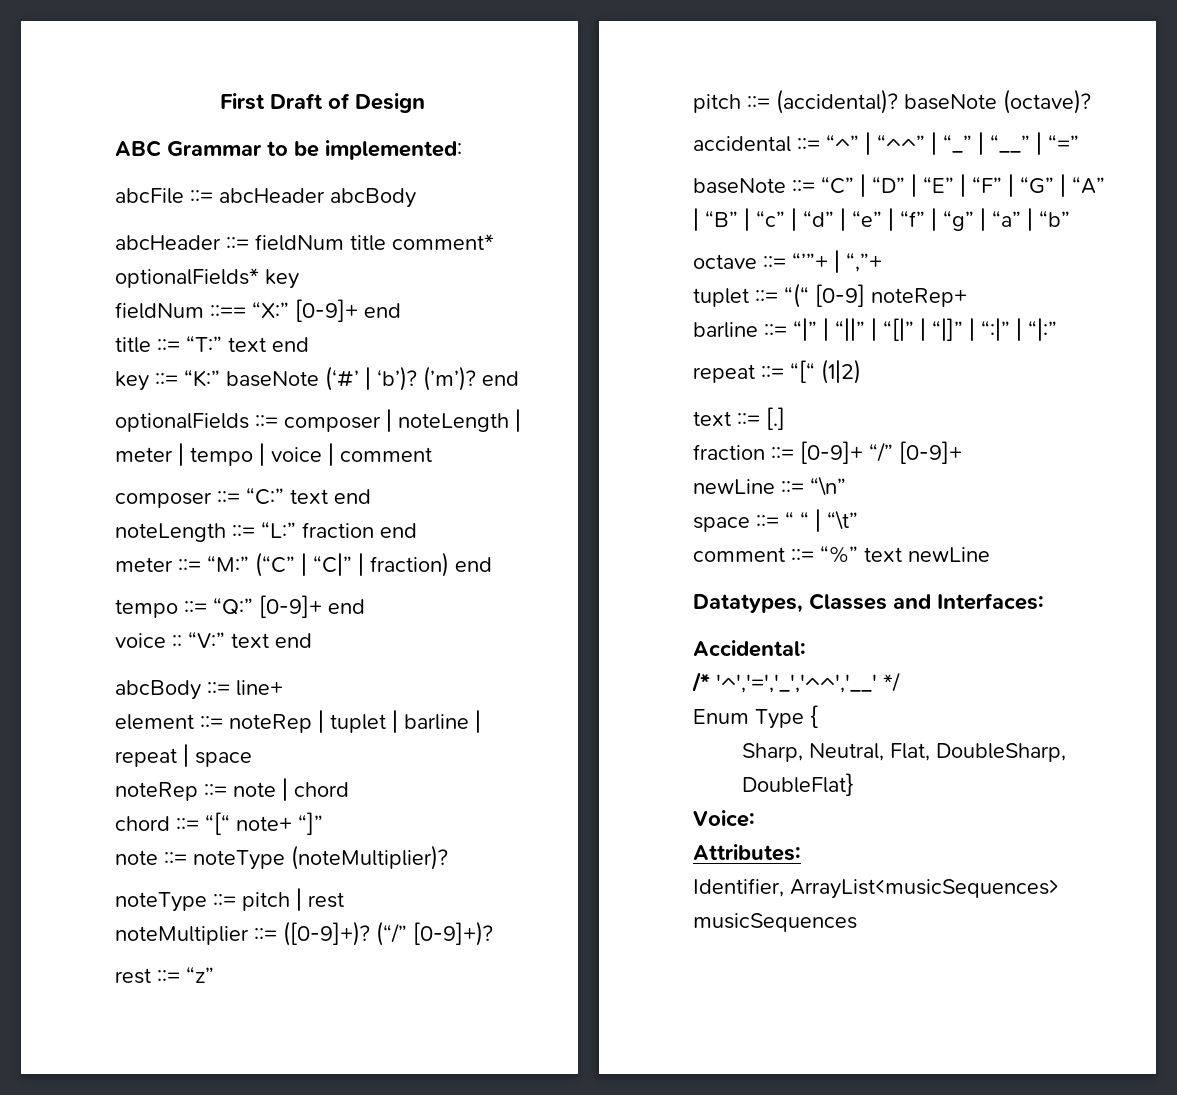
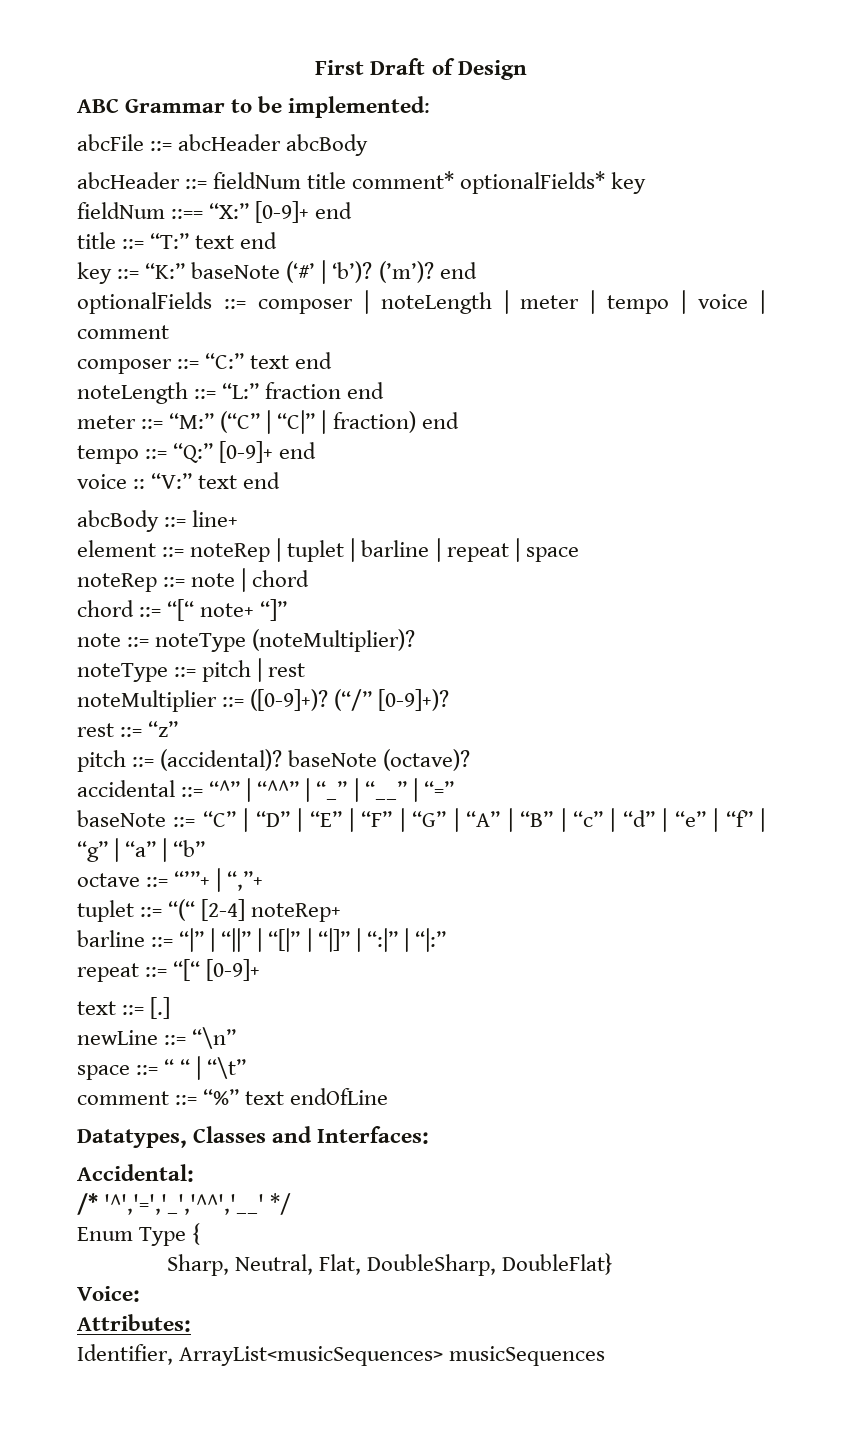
- tuplet ::= “(“ [0-9] noteRep+
+ tuplet ::= “(“ [2-4] noteRep+
- repeat ::= “[“ (1|2)
+ repeat ::= “[“ [0-9]+
- fraction ::= [0-9]+ “/” [0-9]+
- comment ::= “%” text newLine
+ comment ::= “%” text endOfLine

